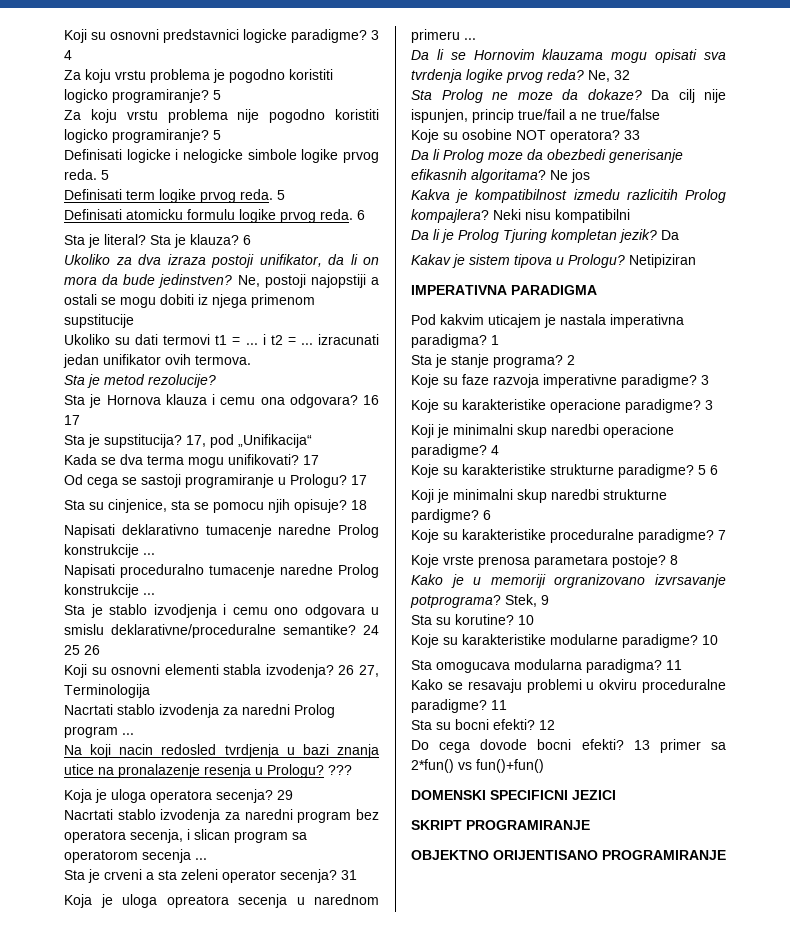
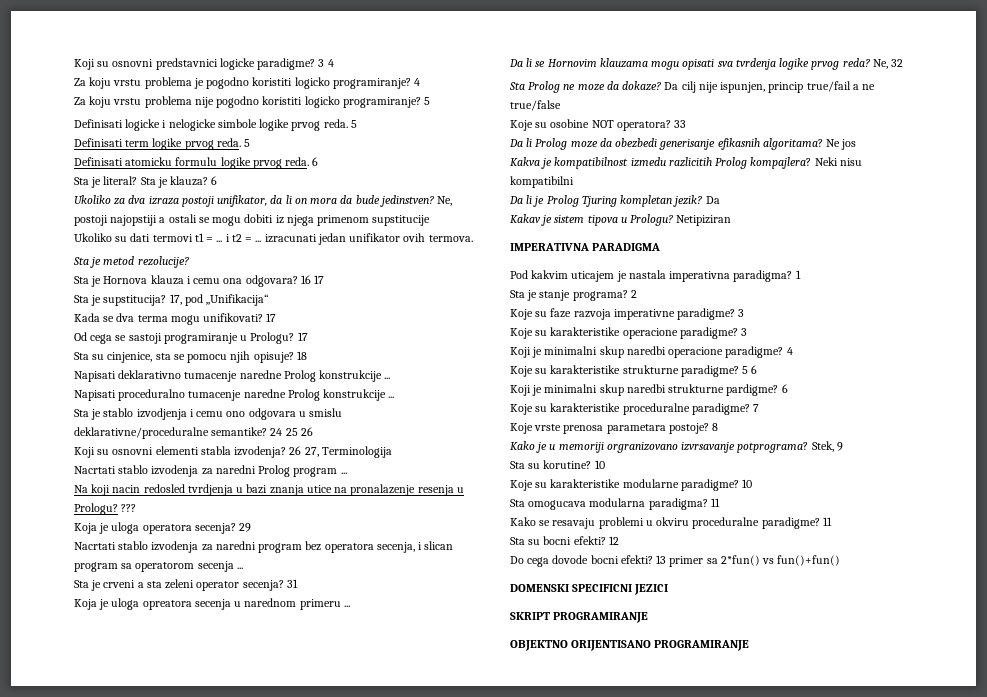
- Za koju vrstu problema je pogodno koristiti logicko programiranje? 5
+ Za koju vrstu problema je pogodno koristiti logicko programiranje? 4

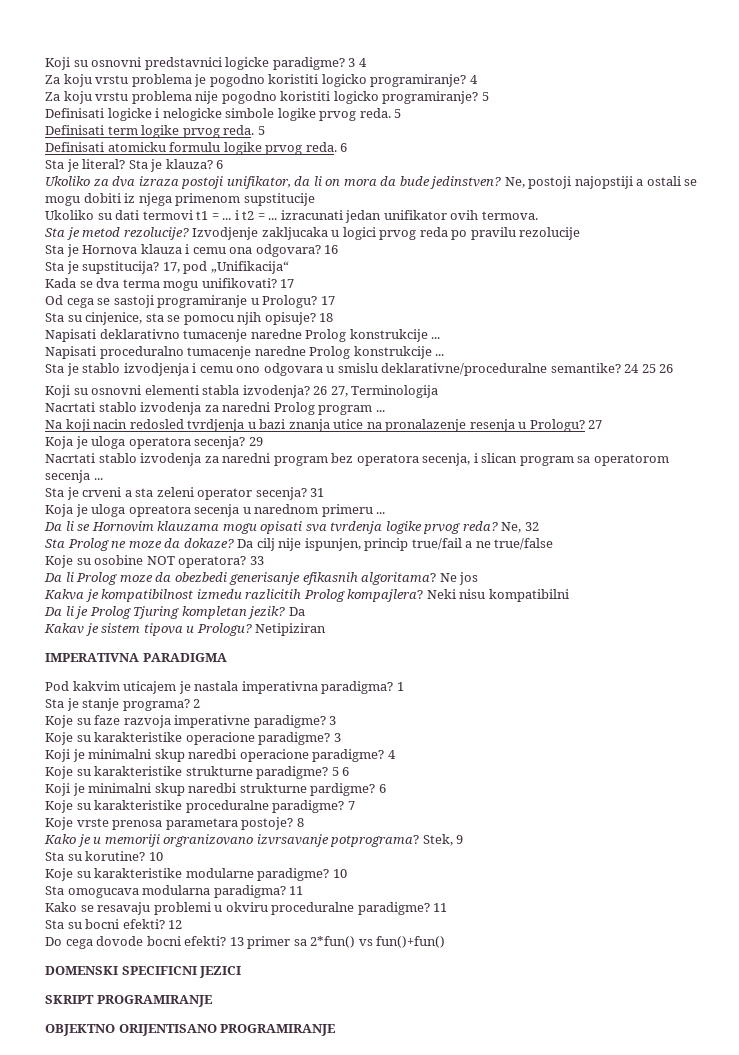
+ Izvodjenje zakljucaka u logici prvog reda po pravilu rezolucije
- 16 17
+ 16
- ???
+ 27

